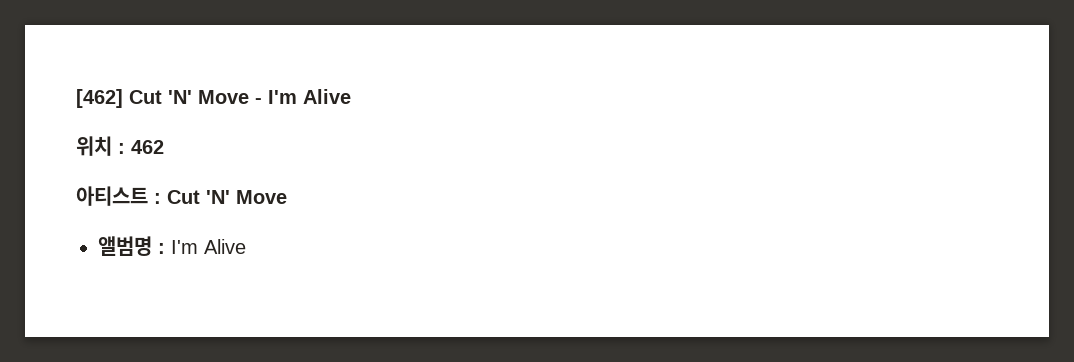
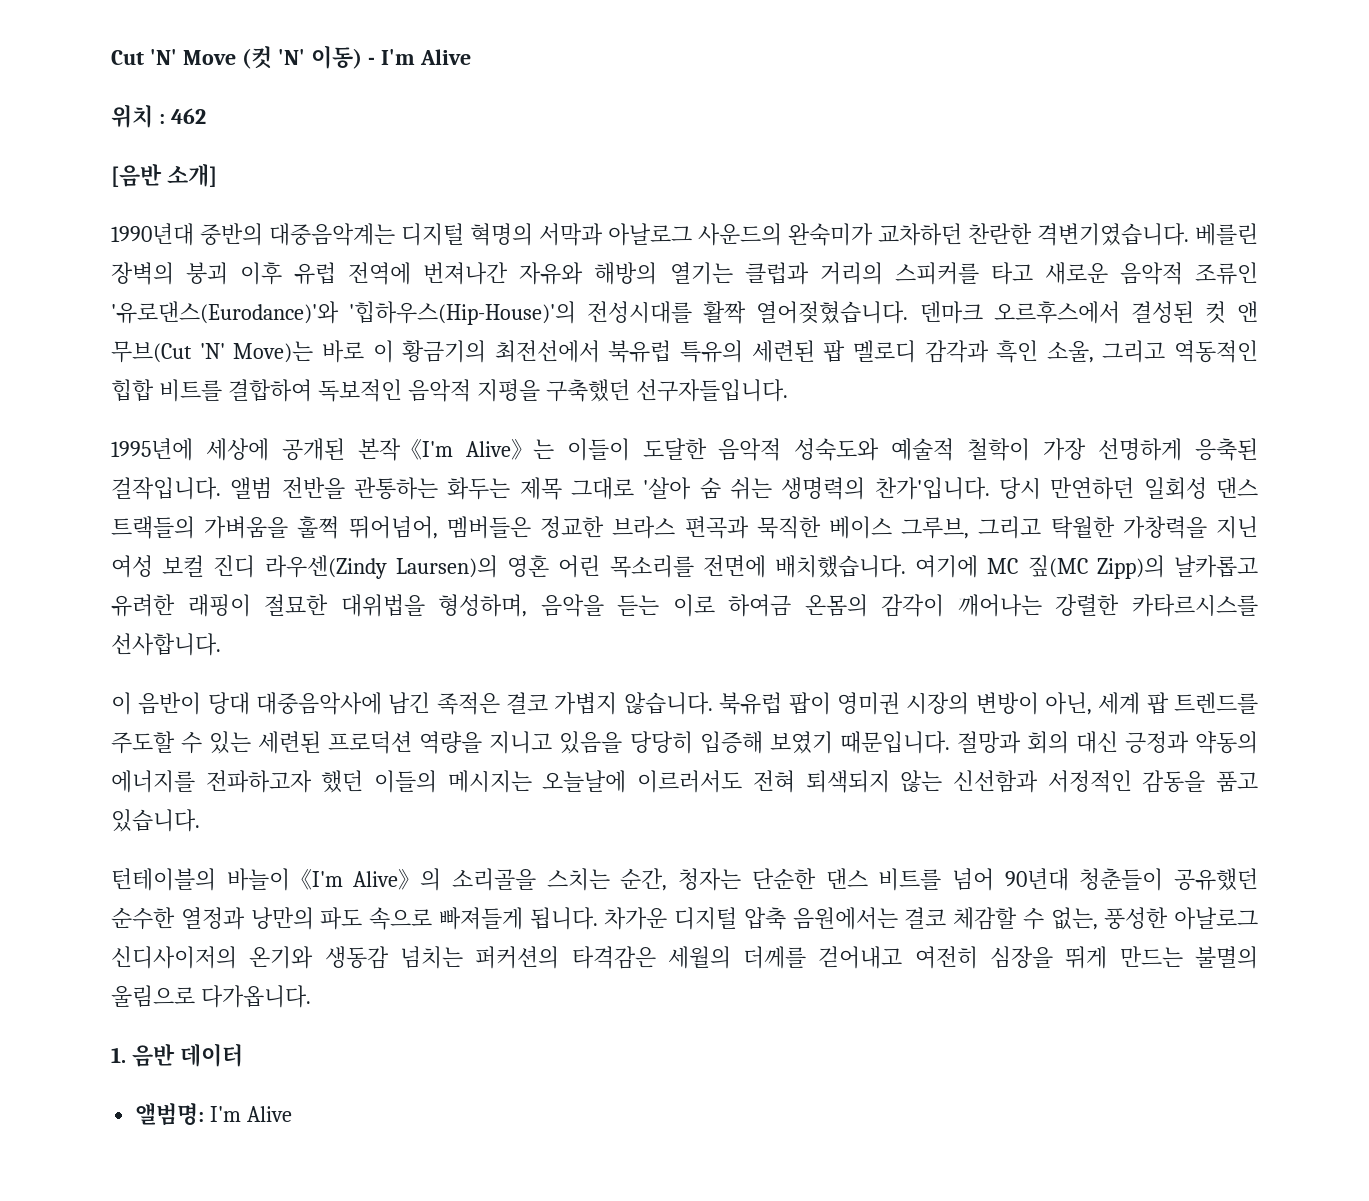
- [462] Cut 'N' Move - I'm Alive
+ Cut 'N' Move (컷 'N' 이동) - I'm Alive
- 아티스트 : Cut 'N' Move
- 앨범명 : I'm Alive
+ [음반 소개]
+ 1990년대 중반의 대중음악계는 디지털 혁명의 서막과 아날로그 사운드의 완숙미가 교차하던 찬란한 격변기였습니다. 베를린 장벽의 붕괴 이후 유럽 전역에 번져나간 자유와 해방의 열기는 클럽과 거리의 스피커를 타고 새로운 음악적 조류인 '유로댄스(Eurodance)'와 '힙하우스(Hip-House)'의 전성시대를 활짝 열어젖혔습니다. 덴마크 오르후스에서 결성된 컷 앤 무브(Cut 'N' Move)는 바로 이 황금기의 최전선에서 북유럽 특유의 세련된 팝 멜로디 감각과 흑인 소울, 그리고 역동적인 힙합 비트를 결합하여 독보적인 음악적 지평을 구축했던 선구자들입니다.
+ 1995년에 세상에 공개된 본작《I'm Alive》는 이들이 도달한 음악적 성숙도와 예술적 철학이 가장 선명하게 응축된 걸작입니다. 앨범 전반을 관통하는 화두는 제목 그대로 '살아 숨 쉬는 생명력의 찬가'입니다. 당시 만연하던 일회성 댄스 트랙들의 가벼움을 훌쩍 뛰어넘어, 멤버들은 정교한 브라스 편곡과 묵직한 베이스 그루브, 그리고 탁월한 가창력을 지닌 여성 보컬 진디 라우센(Zindy Laursen)의 영혼 어린 목소리를 전면에 배치했습니다. 여기에 MC 짚(MC Zipp)의 날카롭고 유려한 래핑이 절묘한 대위법을 형성하며, 음악을 듣는 이로 하여금 온몸의 감각이 깨어나는 강렬한 카타르시스를 선사합니다.
+ 이 음반이 당대 대중음악사에 남긴 족적은 결코 가볍지 않습니다. 북유럽 팝이 영미권 시장의 변방이 아닌, 세계 팝 트렌드를 주도할 수 있는 세련된 프로덕션 역량을 지니고 있음을 당당히 입증해 보였기 때문입니다. 절망과 회의 대신 긍정과 약동의 에너지를 전파하고자 했던 이들의 메시지는 오늘날에 이르러서도 전혀 퇴색되지 않는 신선함과 서정적인 감동을 품고 있습니다.
+ 턴테이블의 바늘이《I'm Alive》의 소리골을 스치는 순간, 청자는 단순한 댄스 비트를 넘어 90년대 청춘들이 공유했던 순수한 열정과 낭만의 파도 속으로 빠져들게 됩니다. 차가운 디지털 압축 음원에서는 결코 체감할 수 없는, 풍성한 아날로그 신디사이저의 온기와 생동감 넘치는 퍼커션의 타격감은 세월의 더께를 걷어내고 여전히 심장을 뛰게 만드는 불멸의 울림으로 다가옵니다.
+ 1. 음반 데이터
+ 앨범명: I'm Alive

